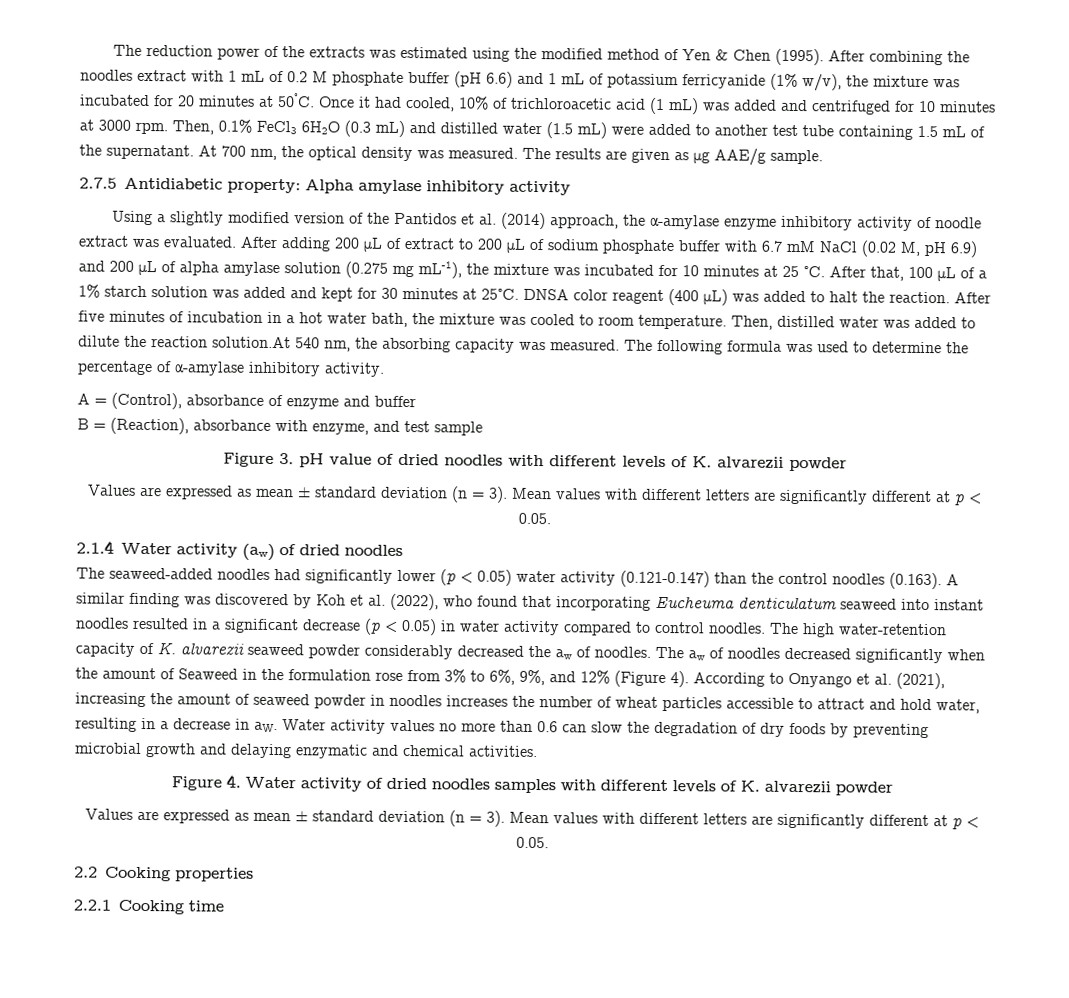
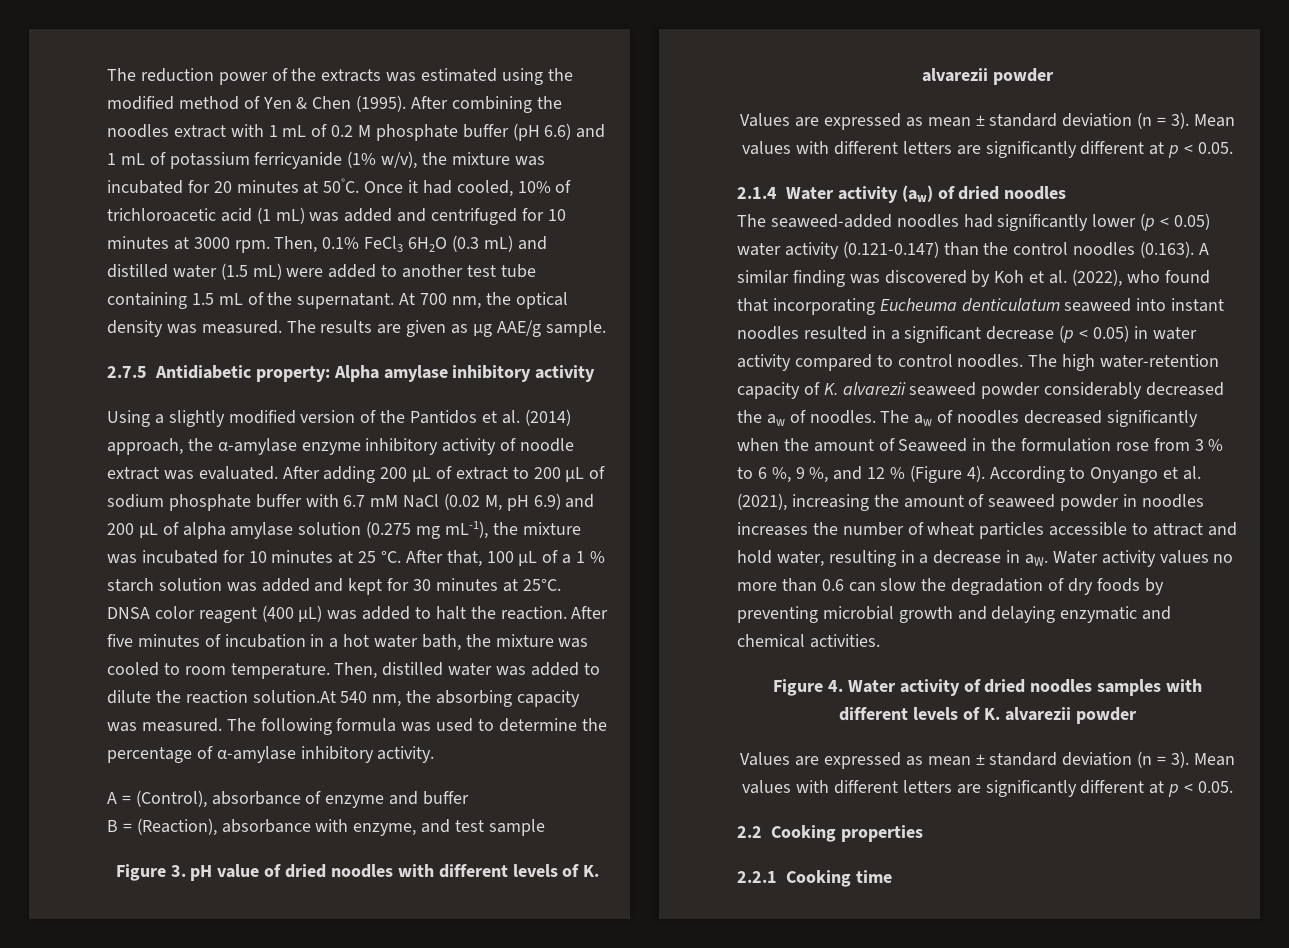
- After that, 100 μL of a 1% starch solution was added and kept for 30 minutes at 25°C.
+ After that, 100 μL of a 1 % starch solution was added and kept for 30 minutes at 25°C.
- The aw of noodles decreased significantly when the amount of Seaweed in the formulation rose from 3% to 6%, 9%, and 12% (Figure 4).
+ The aw of noodles decreased significantly when the amount of Seaweed in the formulation rose from 3 % to 6 %, 9 %, and 12 % (Figure 4).

